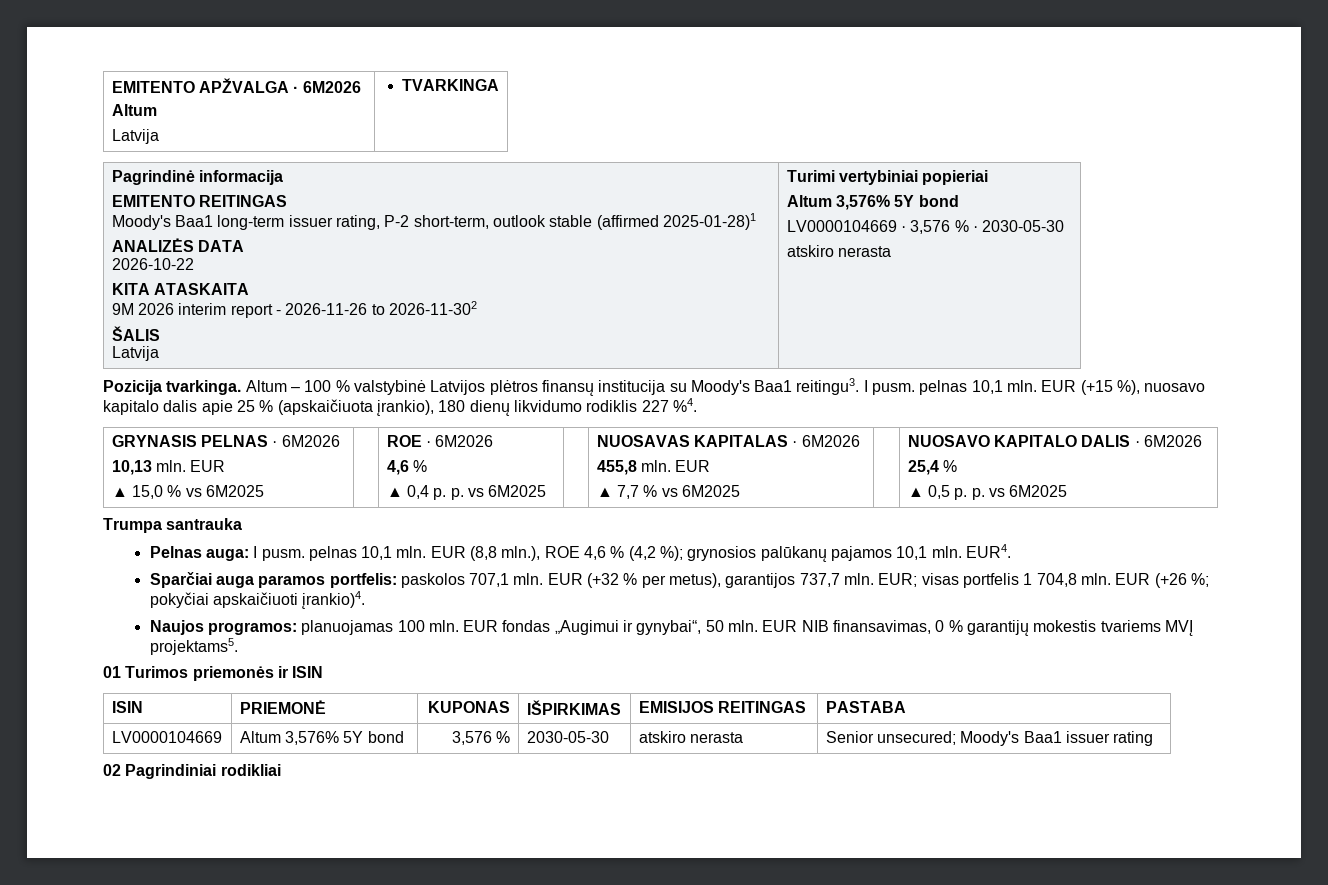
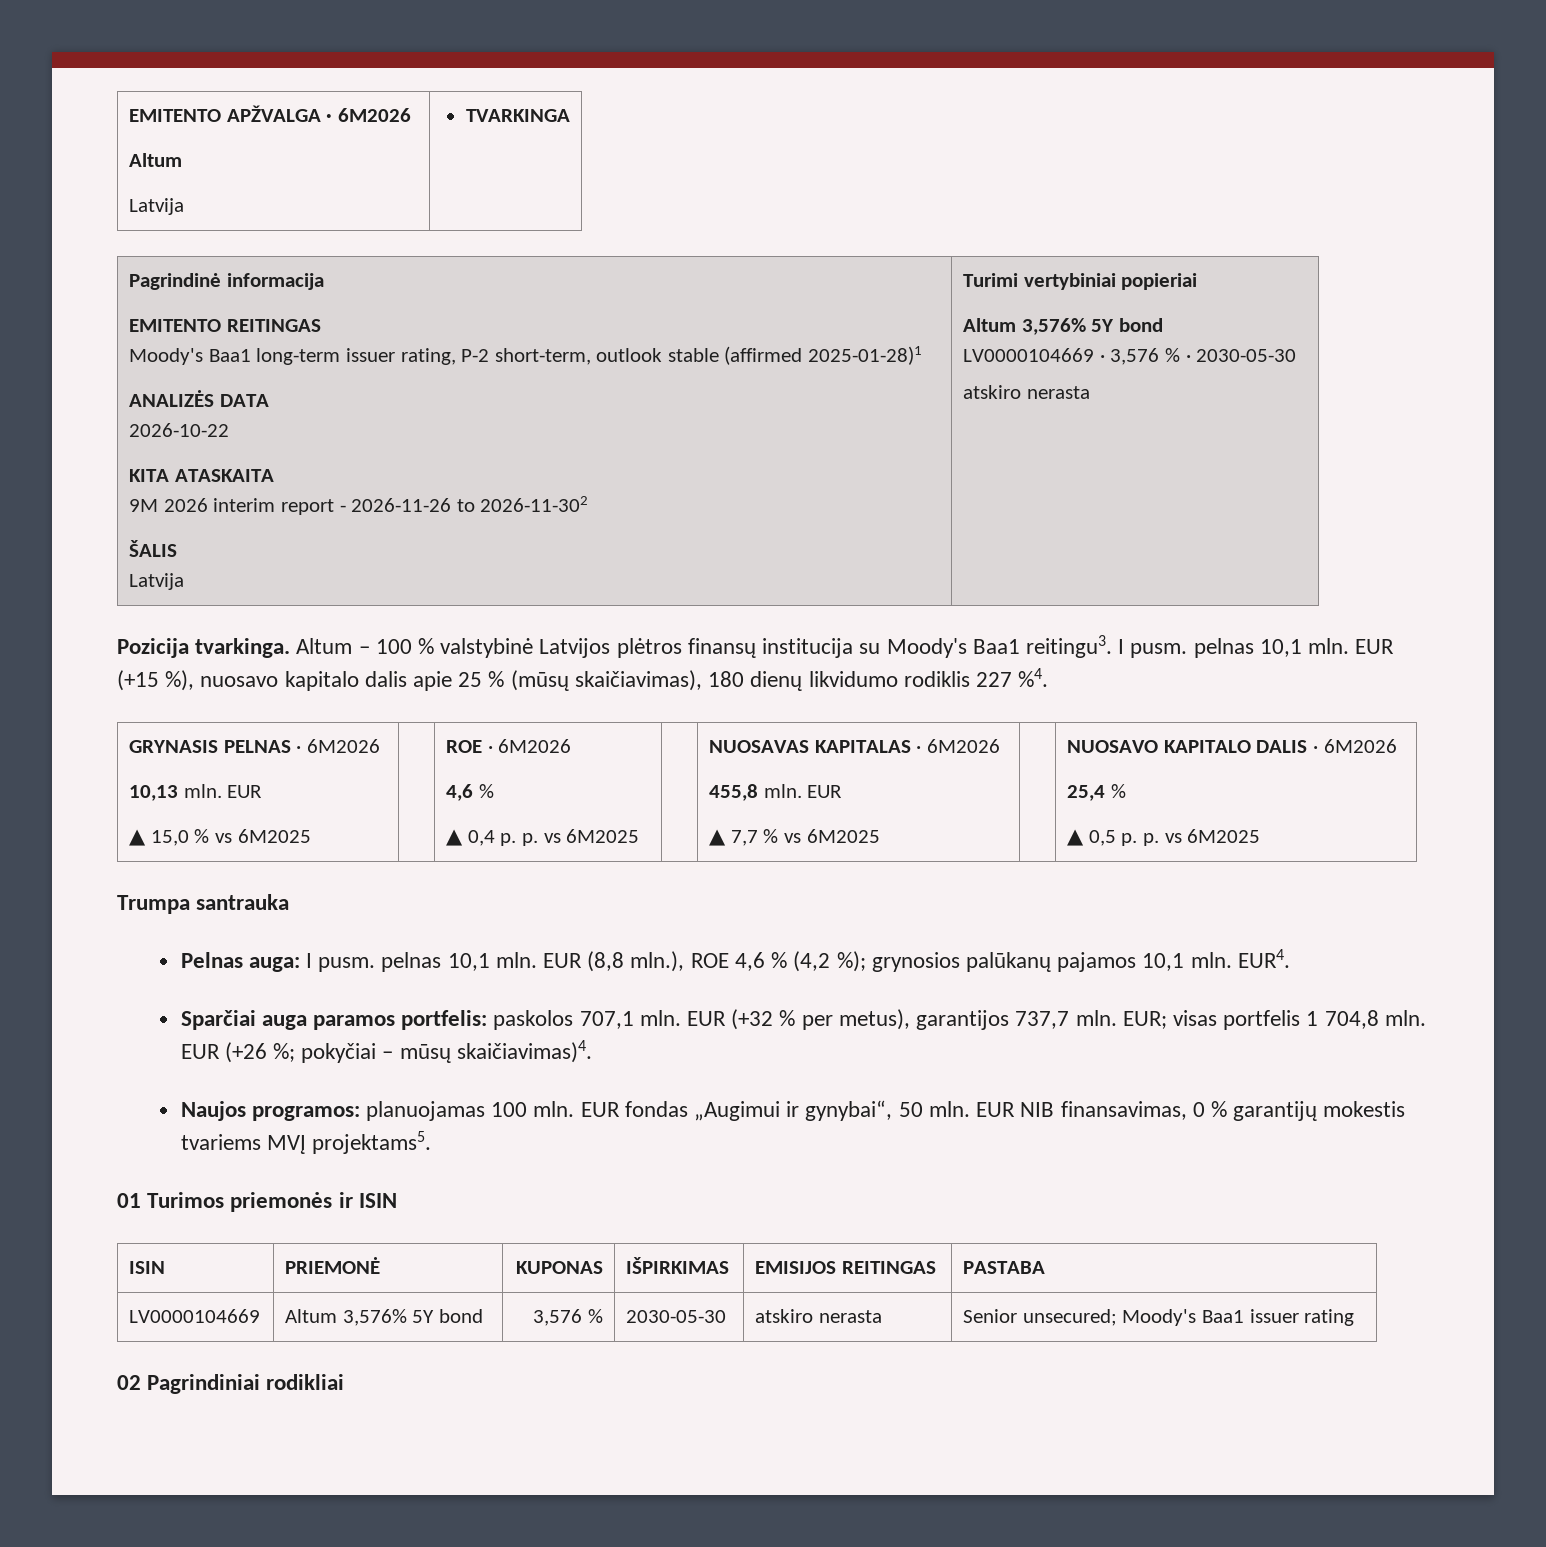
- EUR (+15 %), nuosavo kapitalo dalis apie 25 % (apskaičiuota įrankio), 180 dienų likvidumo rodiklis 227 %4.
+ EUR (+15 %), nuosavo kapitalo dalis apie 25 % (mūsų skaičiavimas), 180 dienų likvidumo rodiklis 227 %4.
- EUR (+26 %; pokyčiai apskaičiuoti įrankio)4.
+ EUR (+26 %; pokyčiai – mūsų skaičiavimas)4.

